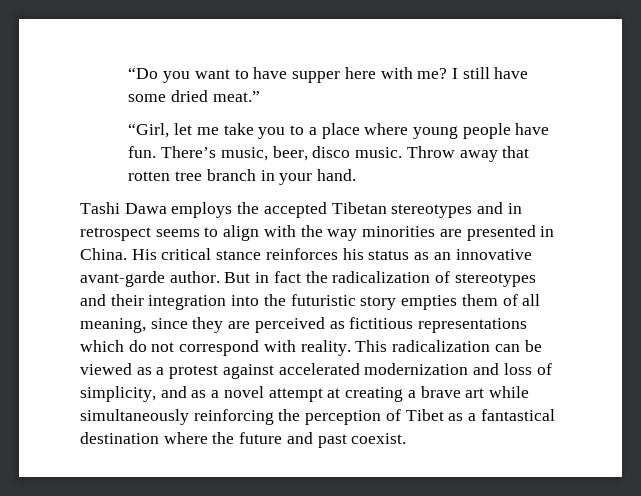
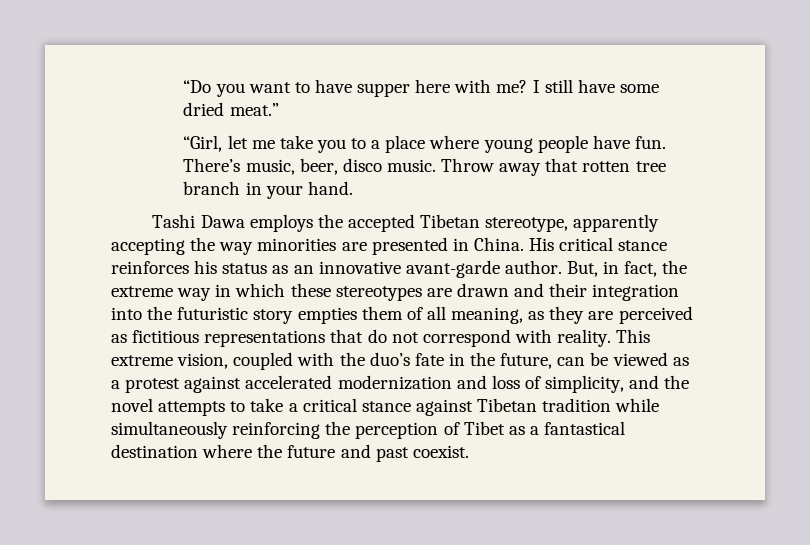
- Tashi Dawa employs the accepted Tibetan stereotypes and in retrospect seems to align with the way minorities are presented in China.
+ Tashi Dawa employs the accepted Tibetan stereotype, apparently accepting the way minorities are presented in China.
- But in fact the radicalization of stereotypes and their integration into the futuristic story empties them of all meaning, since they are perceived as fictitious representations which do not correspond with reality.
+ But, in fact, the extreme way in which these stereotypes are drawn and their integration into the futuristic story empties them of all meaning, as they are perceived as fictitious representations that do not correspond with reality.
- This radicalization can be viewed as a protest against accelerated modernization and loss of simplicity, and as a novel attempt at creating a brave art while simultaneously reinforcing the perception of Tibet as a fantastical destination where the future and past coexist.
+ This extreme vision, coupled with the duo’s fate in the future, can be viewed as a protest against accelerated modernization and loss of simplicity, and the novel attempts to take a critical stance against Tibetan tradition while simultaneously reinforcing the perception of Tibet as a fantastical destination where the future and past coexist.

